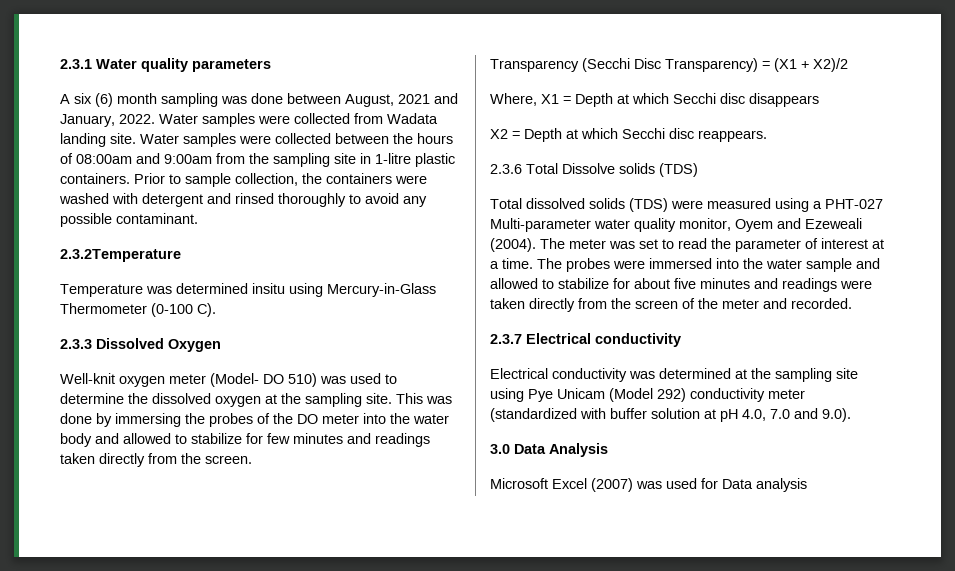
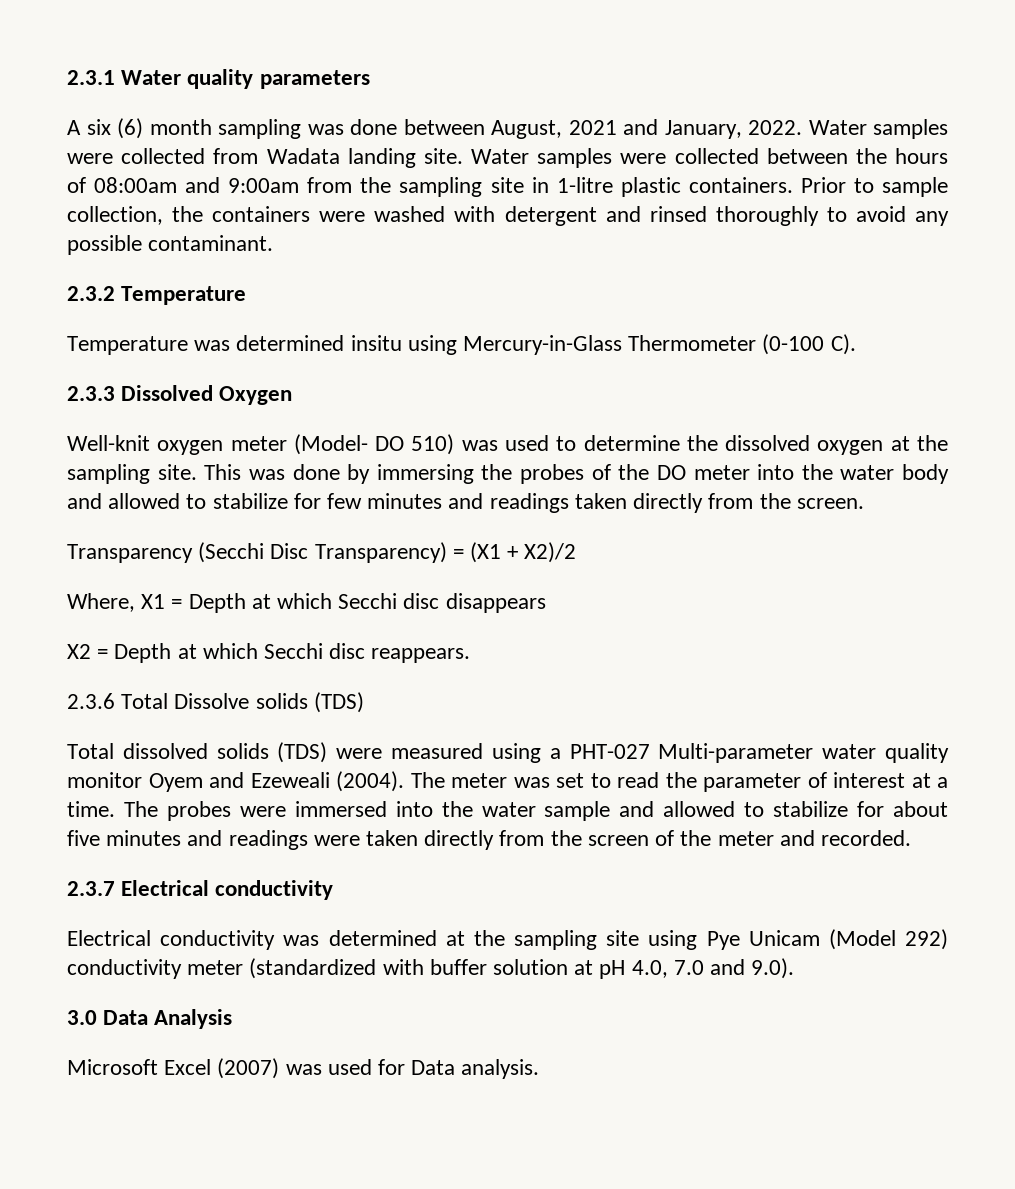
- 2.3.2Temperature
+ 2.3.2 Temperature
- Total dissolved solids (TDS) were measured using a PHT-027 Multi-parameter water quality monitor, Oyem and Ezeweali (2004).
+ Total dissolved solids (TDS) were measured using a PHT-027 Multi-parameter water quality monitor Oyem and Ezeweali (2004).
- Microsoft Excel (2007) was used for Data analysis
+ Microsoft Excel (2007) was used for Data analysis.

